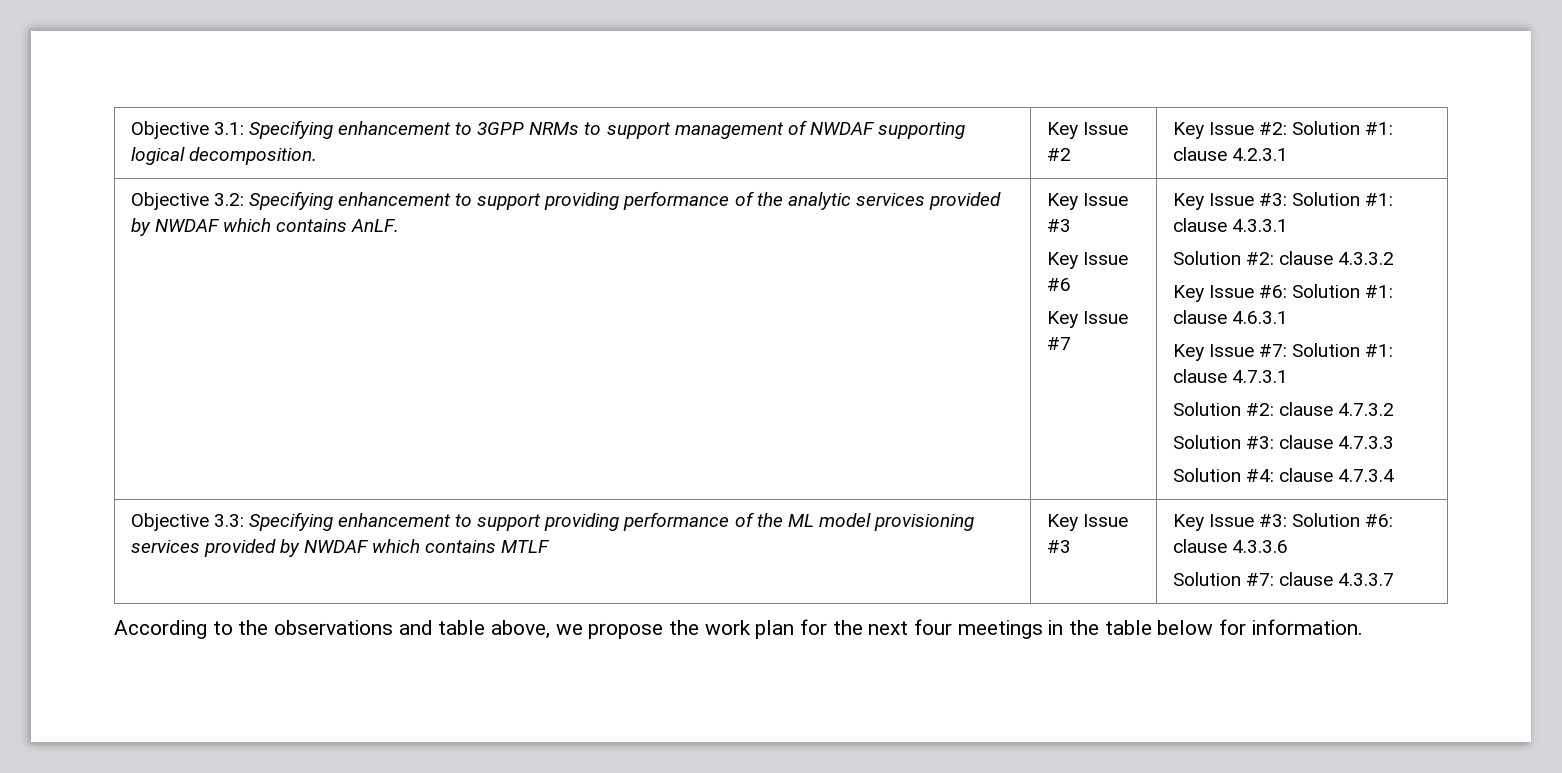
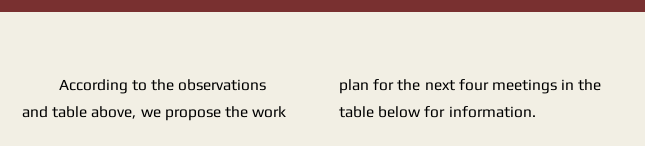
- Objective 3.1: Specifying enhancement to 3GPP NRMs to support management of NWDAF supporting logical decomposition. | Key Issue #2 | Key Issue #2: Solution #1: clause 4.2.3.1
- Objective 3.2: Specifying enhancement to support providing performance of the analytic services provided by NWDAF which contains AnLF. | Key Issue #3
- Key Issue #6
- Key Issue #7 | Key Issue #3: Solution #1: clause 4.3.3.1
- Solution #2: clause 4.3.3.2
- Key Issue #6: Solution #1: clause 4.6.3.1
- Key Issue #7: Solution #1: clause 4.7.3.1
- Solution #2: clause 4.7.3.2
- Solution #3: clause 4.7.3.3
- Solution #4: clause 4.7.3.4
- Objective 3.3: Specifying enhancement to support providing performance of the ML model provisioning services provided by NWDAF which contains MTLF | Key Issue #3 | Key Issue #3: Solution #6: clause 4.3.3.6
- Solution #7: clause 4.3.3.7

